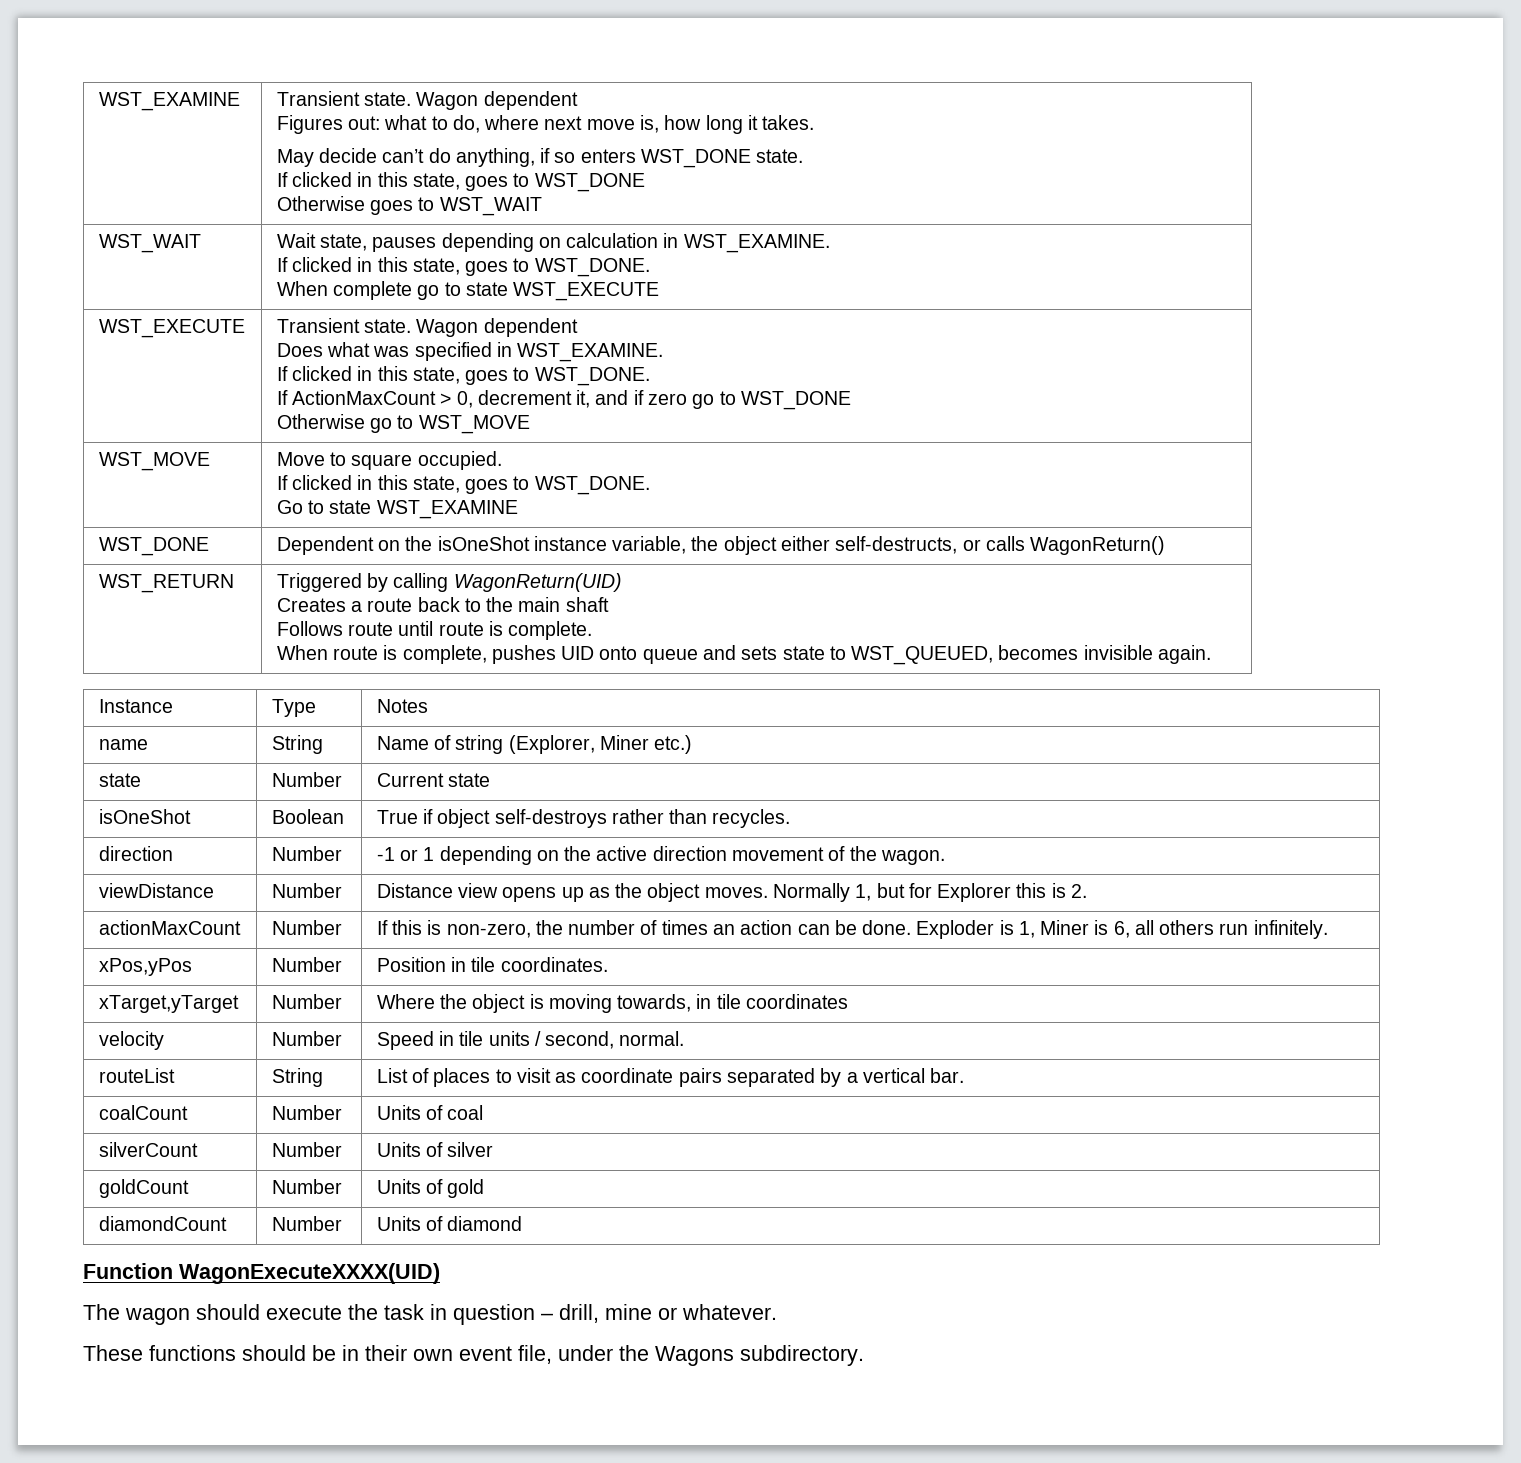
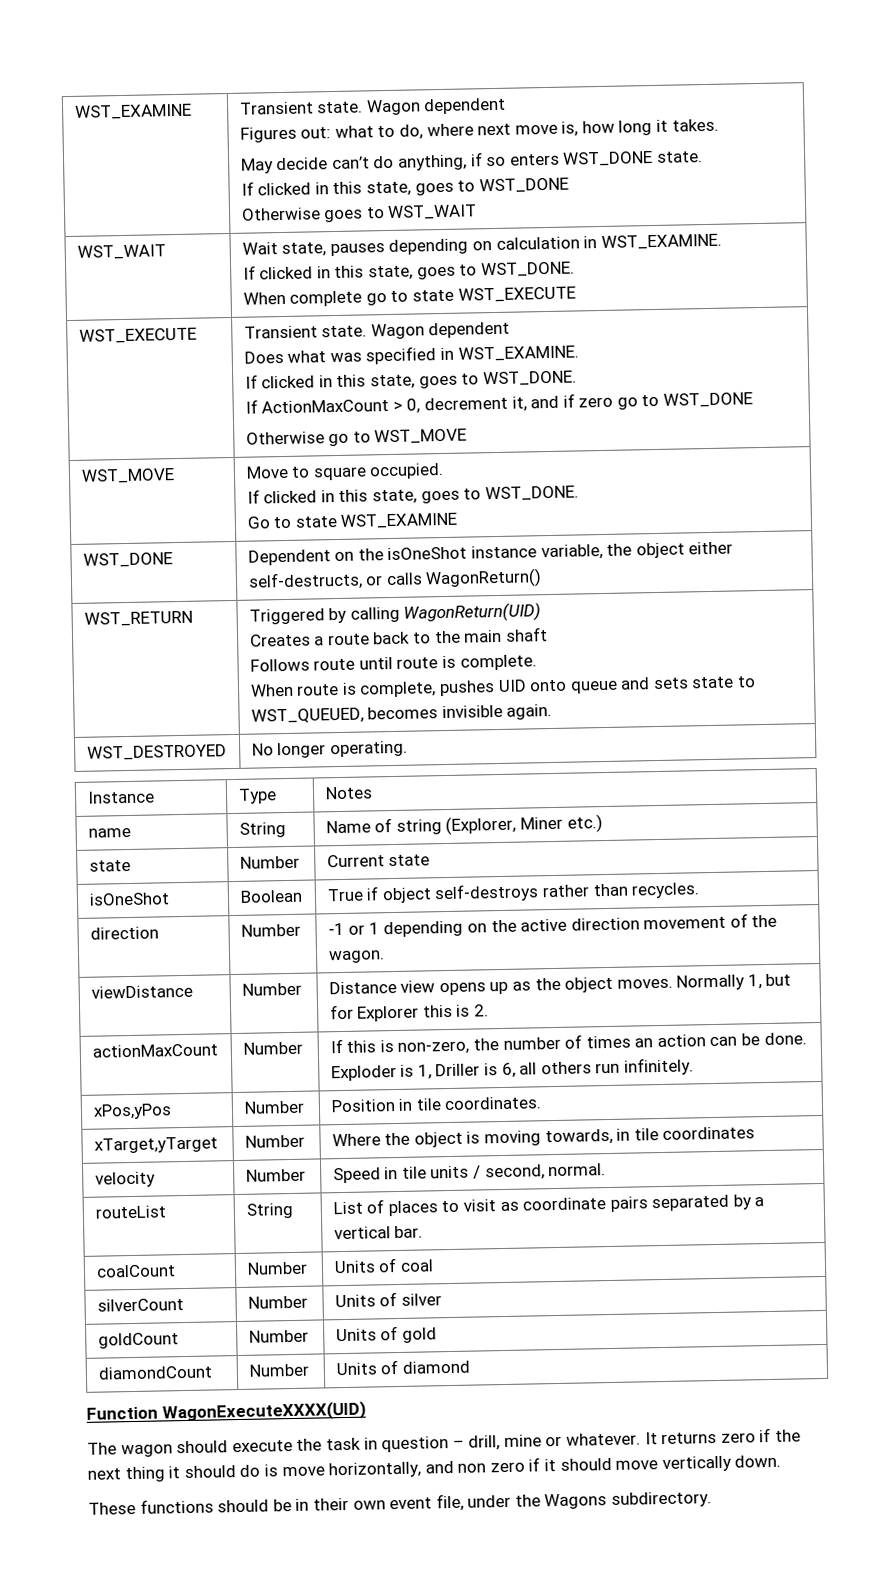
+ WST_DESTROYED | No longer operating.
- actionMaxCount | Number | If this is non-zero, the number of times an action can be done. Exploder is 1, Miner is 6, all others run infinitely.
+ actionMaxCount | Number | If this is non-zero, the number of times an action can be done. Exploder is 1, Driller is 6, all others run infinitely.
+ It returns zero if the next thing it should do is move horizontally, and non zero if it should move vertically down.

